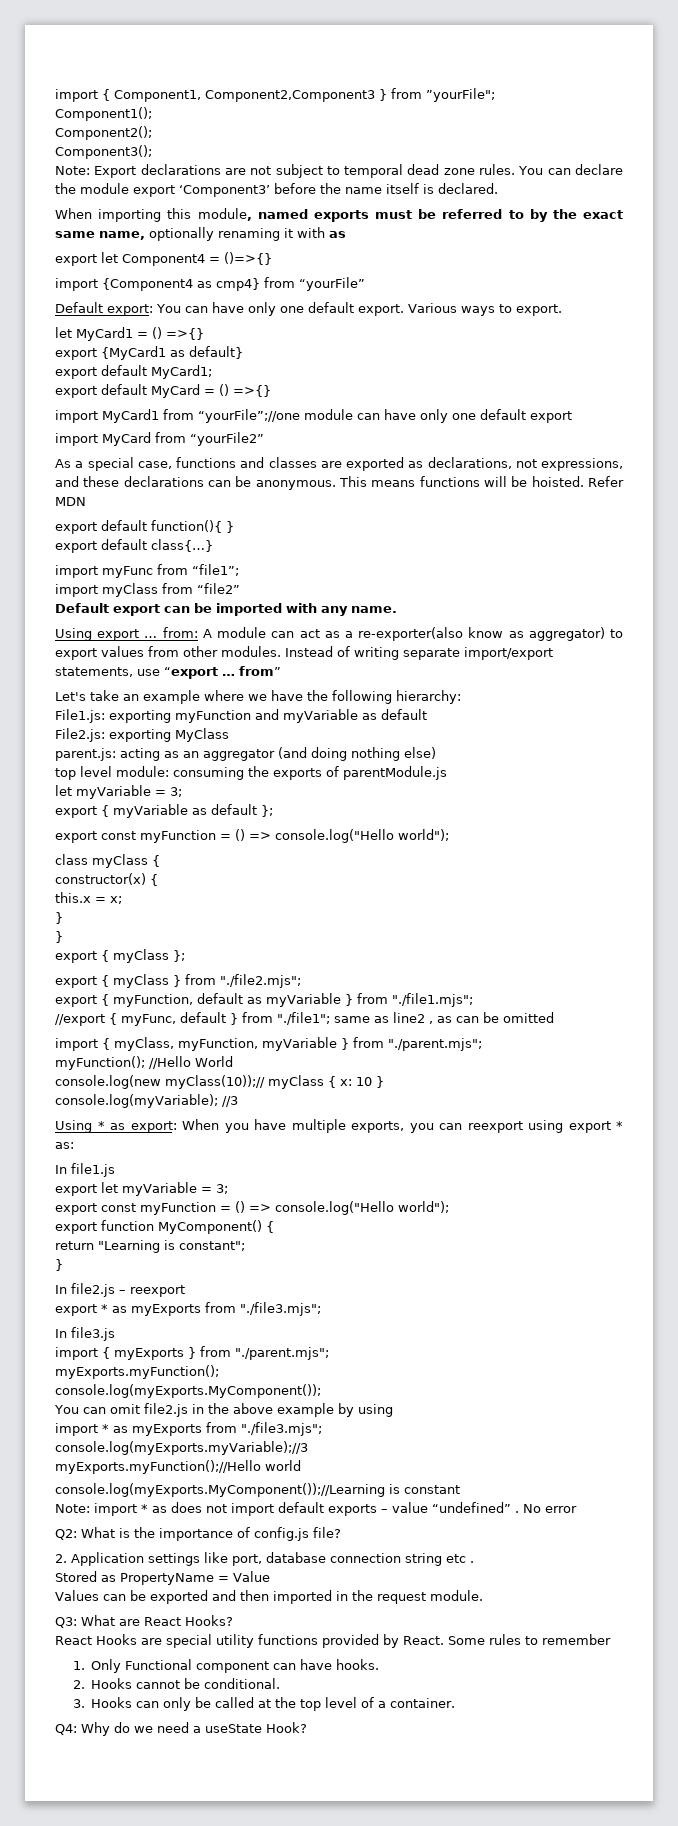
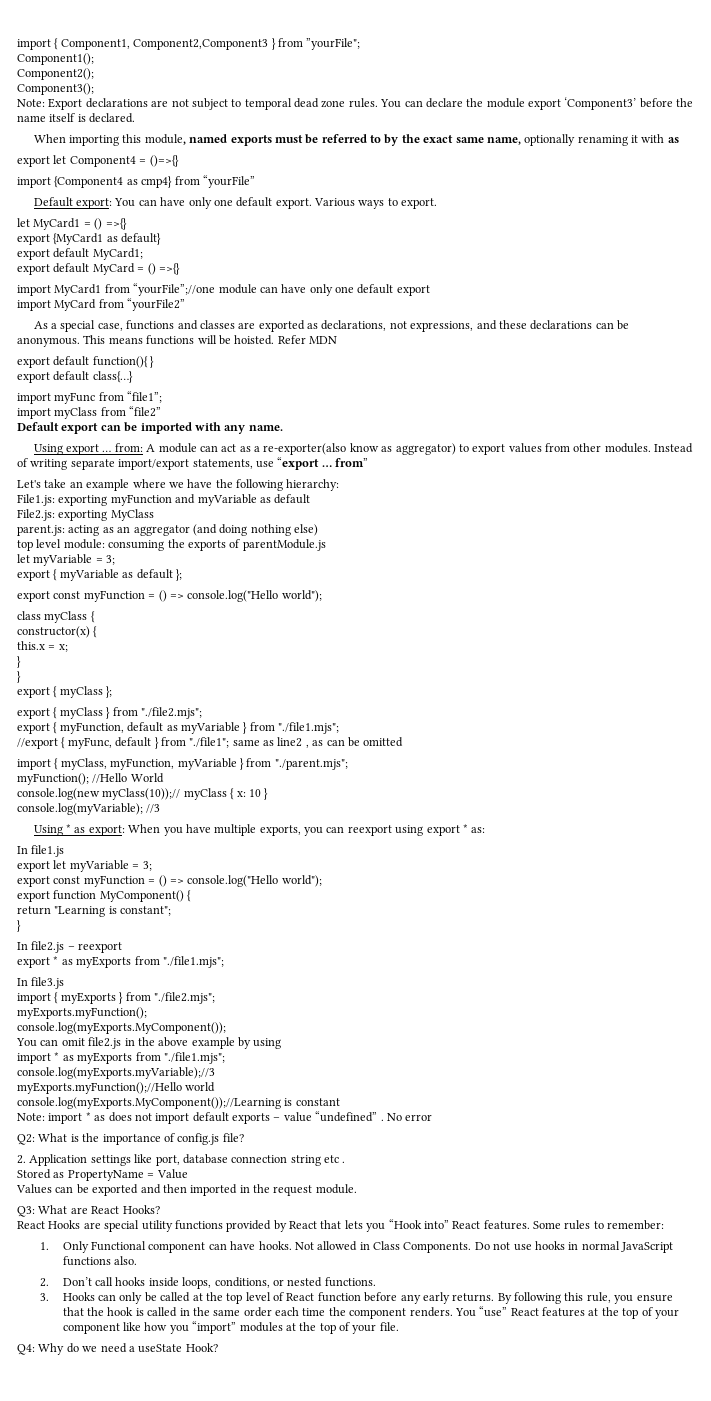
- export * as myExports from "./file3.mjs";
+ export * as myExports from "./file1.mjs";
- import { myExports } from "./parent.mjs";
+ import { myExports } from "./file2.mjs";
- import * as myExports from "./file3.mjs";
+ import * as myExports from "./file1.mjs";
- React Hooks are special utility functions provided by React.
+ React Hooks are special utility functions provided by React that lets you “Hook into” React features.
- Some rules to remember
+ Some rules to remember:
- 1. Only Functional component can have hooks.
- 2. Hooks cannot be conditional.
+ 1. Only Functional component can have hooks. Not allowed in Class Components. Do not use hooks in normal JavaScript functions also.
+ 2. Don’t call hooks inside loops, conditions, or nested functions.
- 3. Hooks can only be called at the top level of a container.
+ 3. Hooks can only be called at the top level of React function before any early returns. By following this rule, you ensure that the hook is called in the same order each time the component renders. You “use” React features at the top of your component like how you “import” modules at the top of your file.

